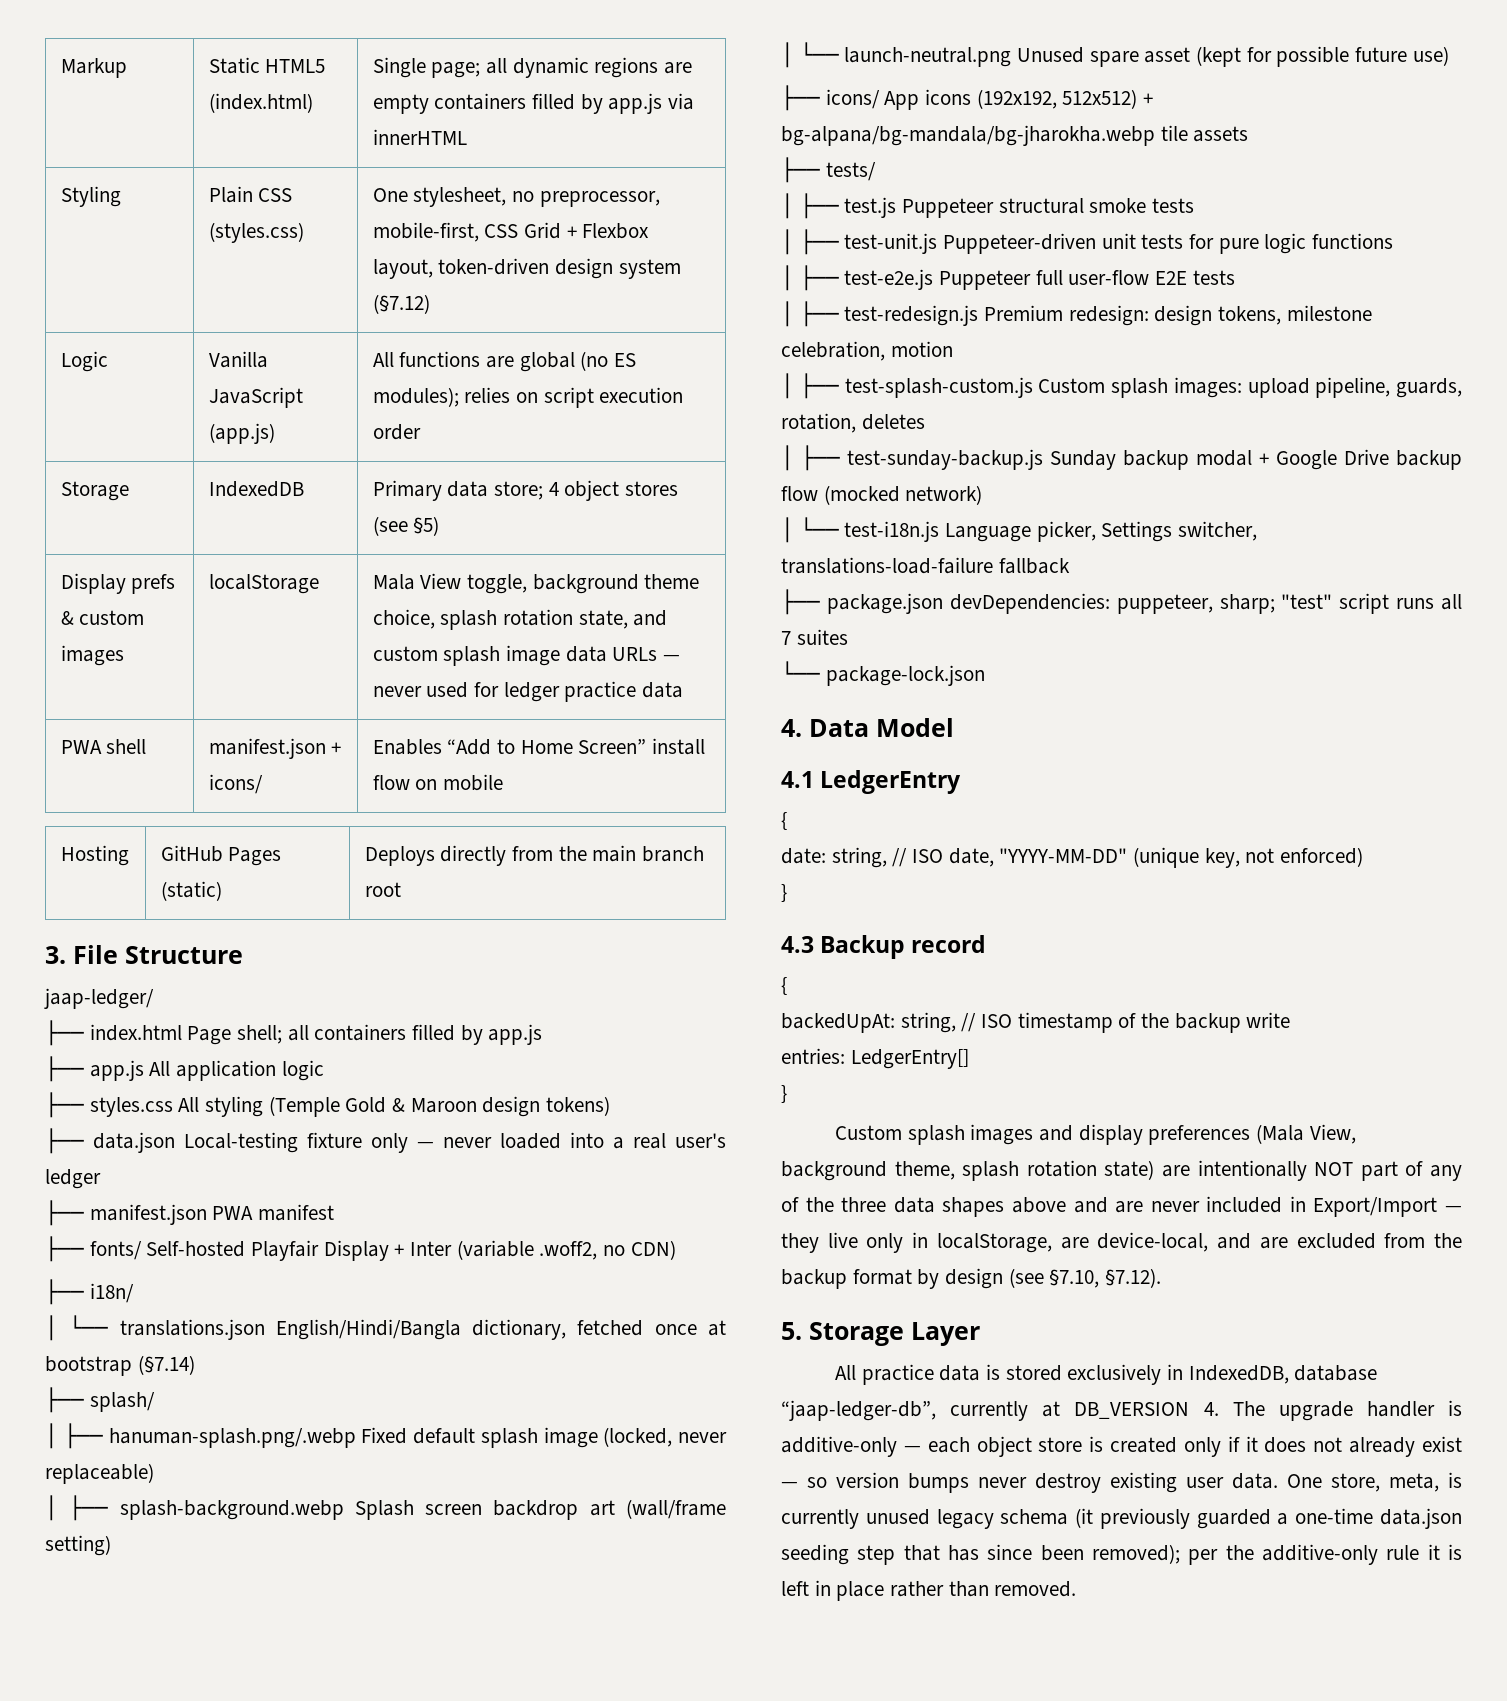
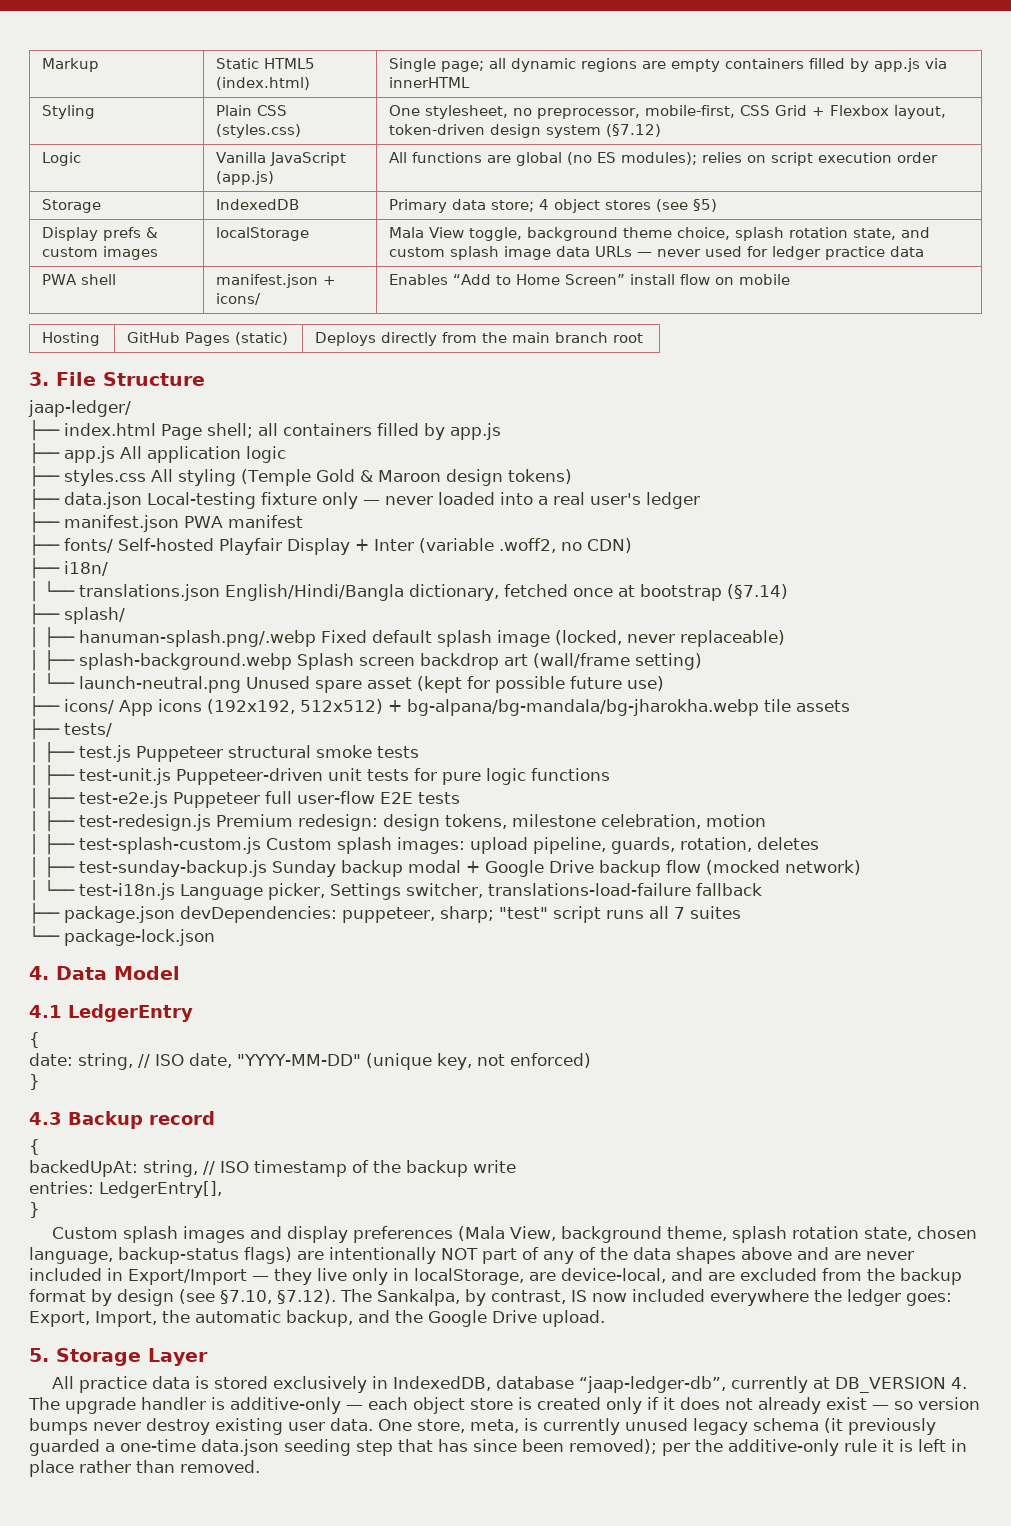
- entries: LedgerEntry[]
+ entries: LedgerEntry[],
- Custom splash images and display preferences (Mala View, background theme, splash rotation state) are intentionally NOT part of any of the three data shapes above and are never included in Export/Import — they live only in localStorage, are device-local, and are excluded from the backup format by design (see §7.10, §7.12).
+ Custom splash images and display preferences (Mala View, background theme, splash rotation state, chosen language, backup-status flags) are intentionally NOT part of any of the data shapes above and are never included in Export/Import — they live only in localStorage, are device-local, and are excluded from the backup format by design (see §7.10, §7.12). The Sankalpa, by contrast, IS now included everywhere the ledger goes: Export, Import, the automatic backup, and the Google Drive upload.

